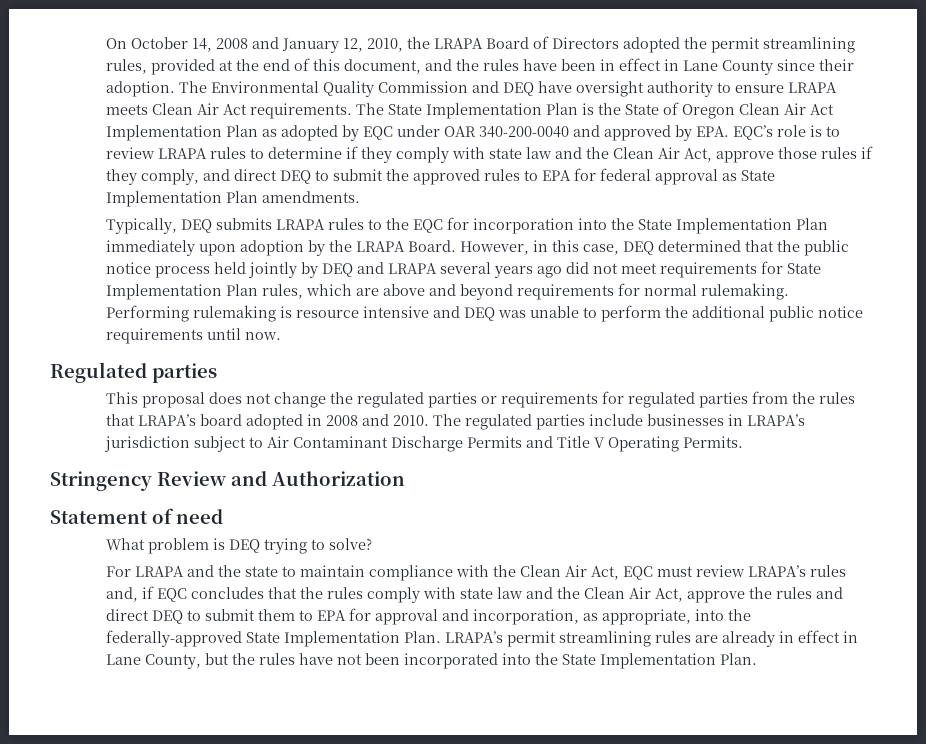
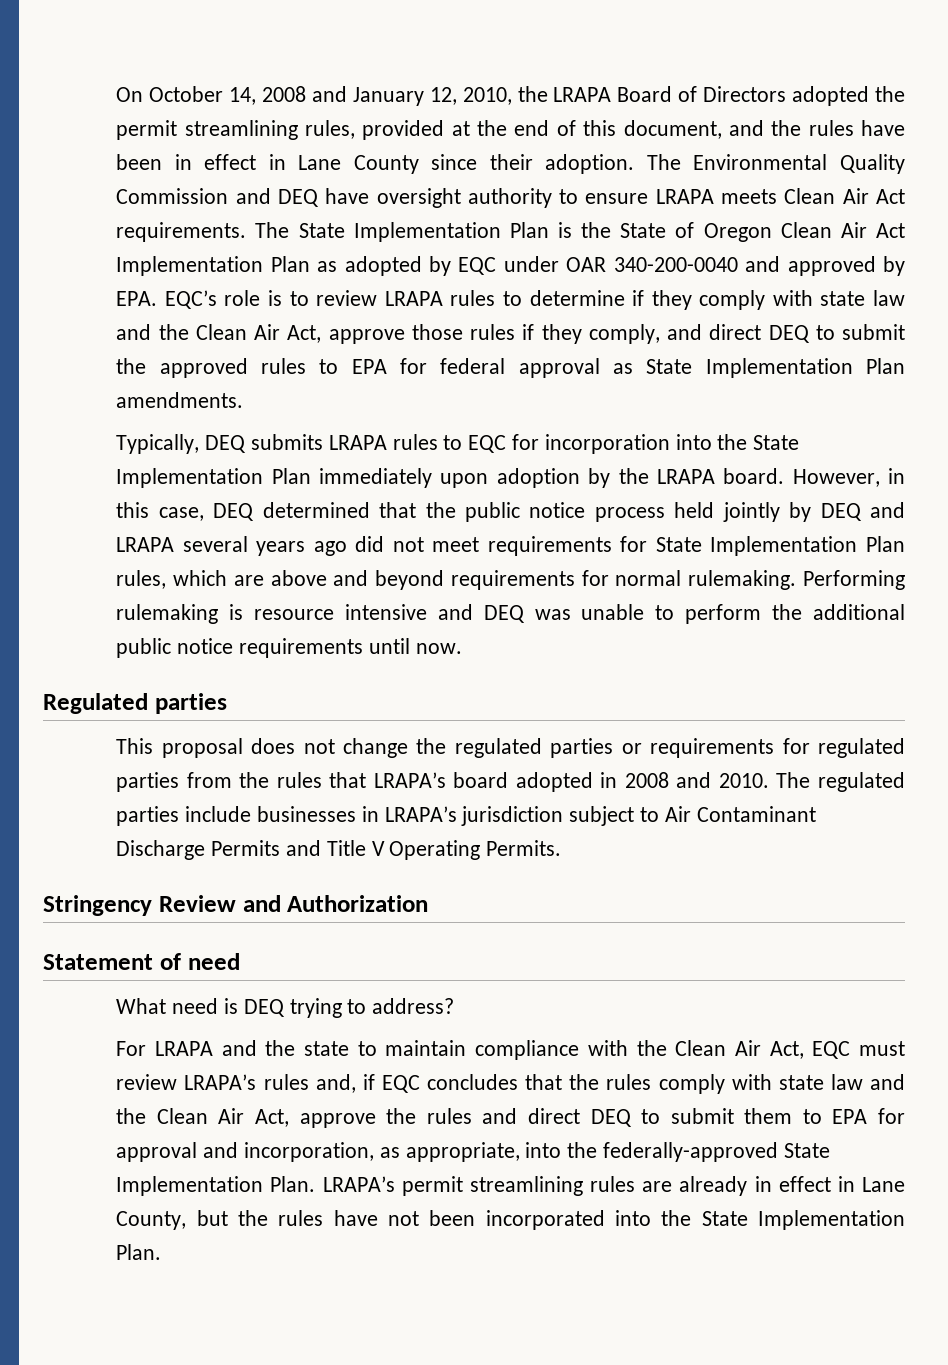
- Typically, DEQ submits LRAPA rules to the EQC for incorporation into the State Implementation Plan immediately upon adoption by the LRAPA Board.
+ Typically, DEQ submits LRAPA rules to EQC for incorporation into the State Implementation Plan immediately upon adoption by the LRAPA board.
- What problem is DEQ trying to solve?
+ What need is DEQ trying to address?

